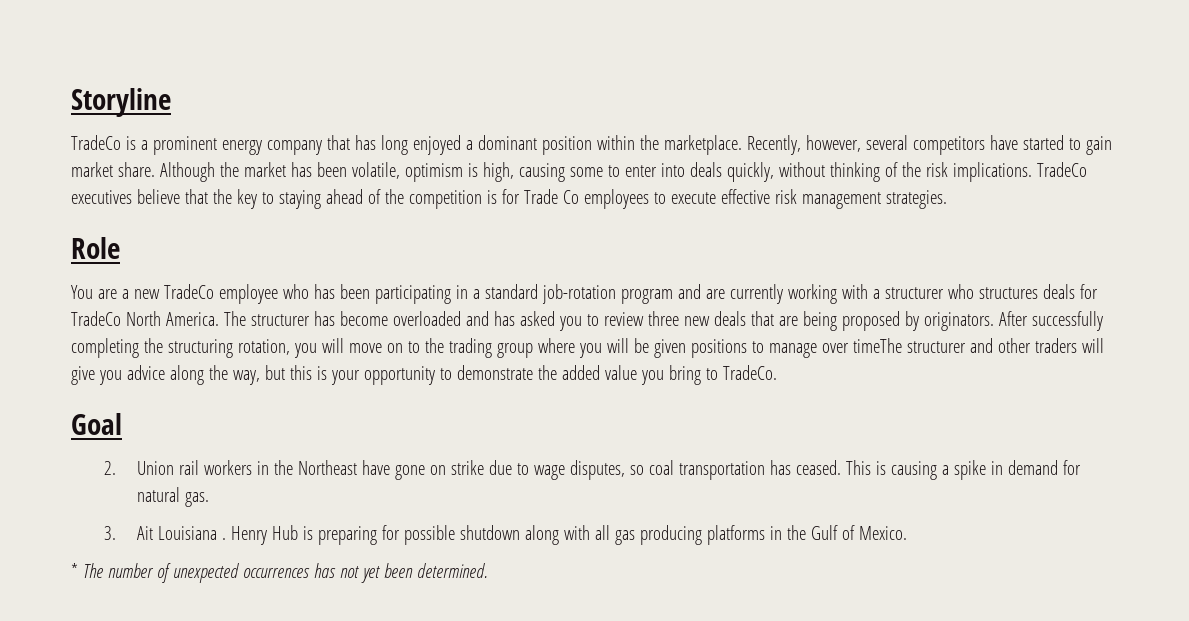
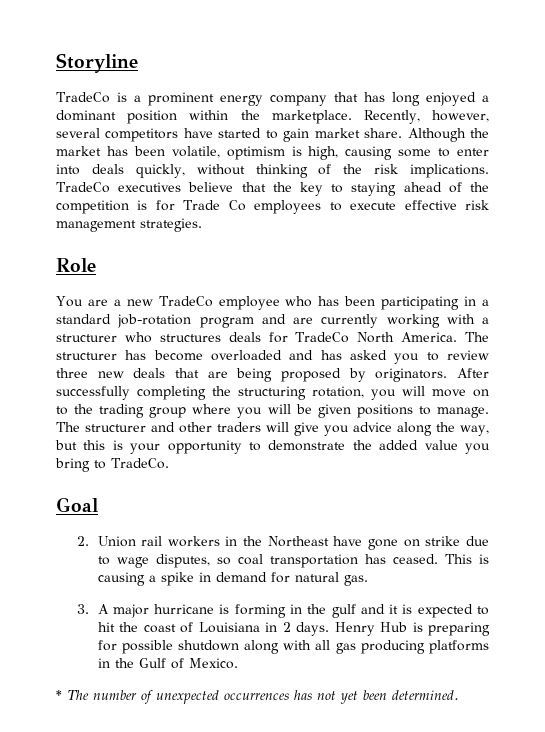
- After successfully completing the structuring rotation, you will move on to the trading group where you will be given positions to manage over timeThe structurer and other traders will give you advice along the way, but this is your opportunity to demonstrate the added value you bring to TradeCo.
+ After successfully completing the structuring rotation, you will move on to the trading group where you will be given positions to manage. The structurer and other traders will give you advice along the way, but this is your opportunity to demonstrate the added value you bring to TradeCo.
- 3. Ait Louisiana .
+ 3. A major hurricane is forming in the gulf and it is expected to hit the coast of Louisiana in 2 days.

